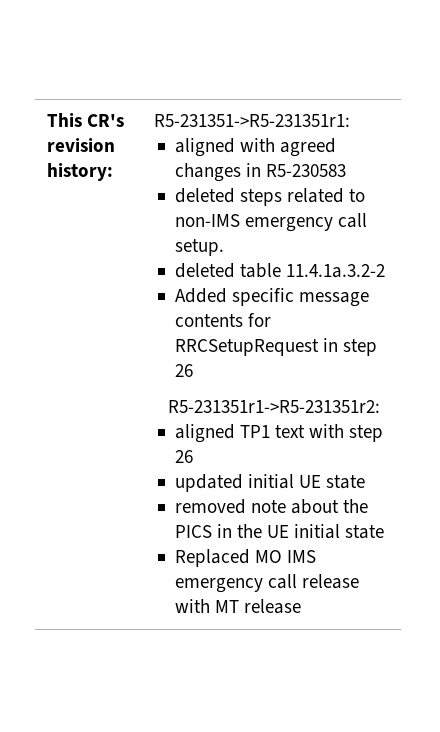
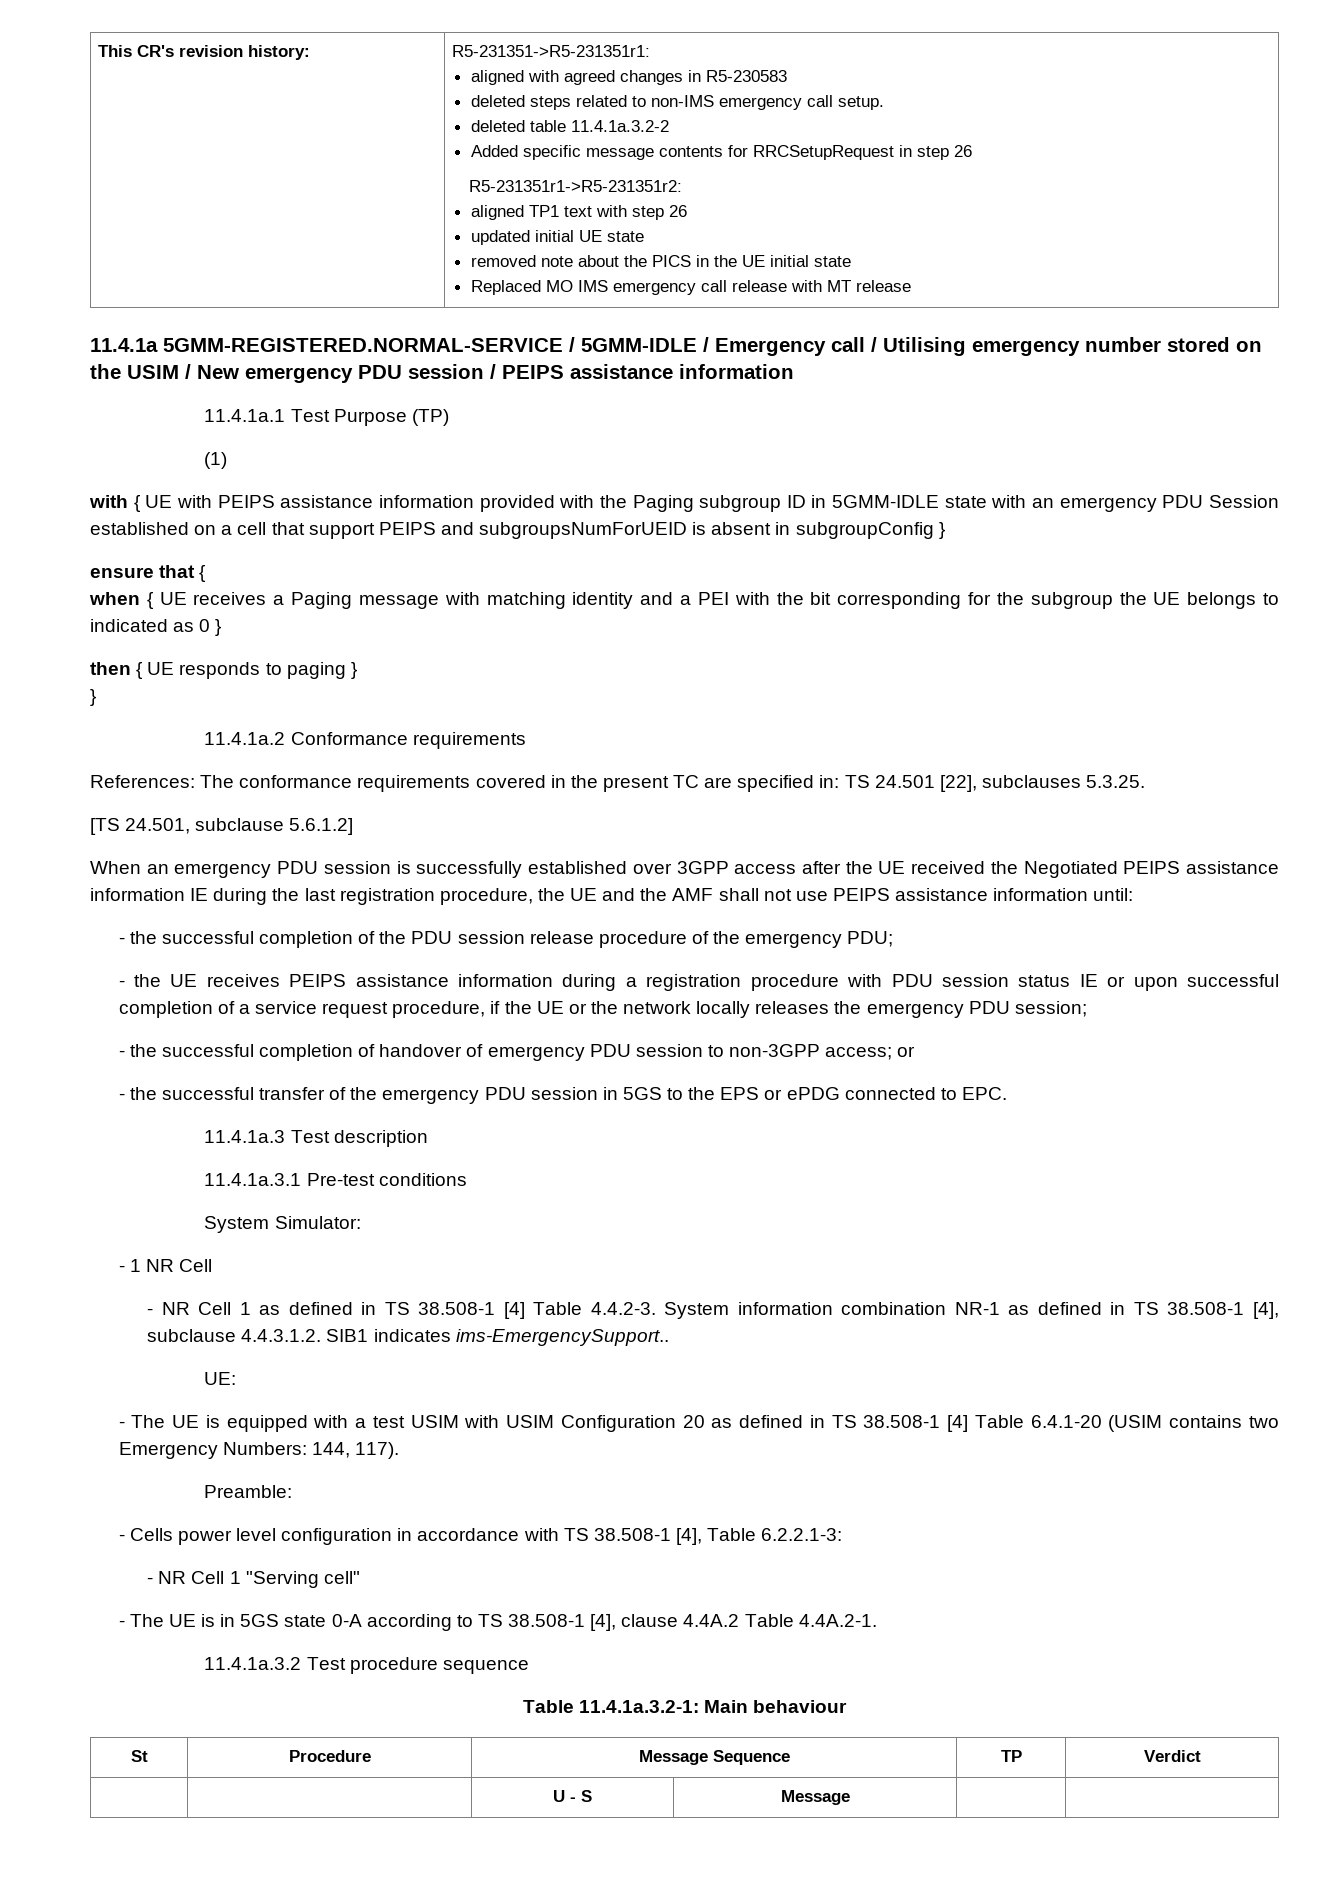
+ 11.4.1a 5GMM-REGISTERED.NORMAL-SERVICE / 5GMM-IDLE / Emergency call / Utilising emergency number stored on the USIM / New emergency PDU session / PEIPS assistance information
+ 11.4.1a.1 Test Purpose (TP)
+ (1)
+ with { UE with PEIPS assistance information provided with the Paging subgroup ID in 5GMM-IDLE state with an emergency PDU Session established on a cell that support PEIPS and subgroupsNumForUEID is absent in subgroupConfig }
+ ensure that {
+ when { UE receives a Paging message with matching identity and a PEI with the bit corresponding for the subgroup the UE belongs to indicated as 0 }
+ then { UE responds to paging }
+ }
+ 11.4.1a.2 Conformance requirements
+ References: The conformance requirements covered in the present TC are specified in: TS 24.501 [22], subclauses 5.3.25.
+ [TS 24.501, subclause 5.6.1.2]
+ When an emergency PDU session is successfully established over 3GPP access after the UE received the Negotiated PEIPS assistance information IE during the last registration procedure, the UE and the AMF shall not use PEIPS assistance information until:
+ - the successful completion of the PDU session release procedure of the emergency PDU;
+ - the UE receives PEIPS assistance information during a registration procedure with PDU session status IE or upon successful completion of a service request procedure, if the UE or the network locally releases the emergency PDU session;
+ - the successful completion of handover of emergency PDU session to non-3GPP access; or
+ - the successful transfer of the emergency PDU session in 5GS to the EPS or ePDG connected to EPC.
+ 11.4.1a.3 Test description
+ 11.4.1a.3.1 Pre-test conditions
+ System Simulator:
+ - 1 NR Cell
+ - NR Cell 1 as defined in TS 38.508-1 [4] Table 4.4.2-3. System information combination NR-1 as defined in TS 38.508-1 [4], subclause 4.4.3.1.2. SIB1 indicates ims-EmergencySupport..
+ UE:
+ - The UE is equipped with a test USIM with USIM Configuration 20 as defined in TS 38.508-1 [4] Table 6.4.1-20 (USIM contains two Emergency Numbers: 144, 117).
+ Preamble:
+ - Cells power level configuration in accordance with TS 38.508-1 [4], Table 6.2.2.1-3:
+ - NR Cell 1 "Serving cell"
+ - The UE is in 5GS state 0-A according to TS 38.508-1 [4], clause 4.4A.2 Table 4.4A.2-1.
+ 11.4.1a.3.2 Test procedure sequence
+ Table 11.4.1a.3.2-1: Main behaviour
+ St | Procedure | Message Sequence | TP | Verdict
+ | | U - S | Message | |

